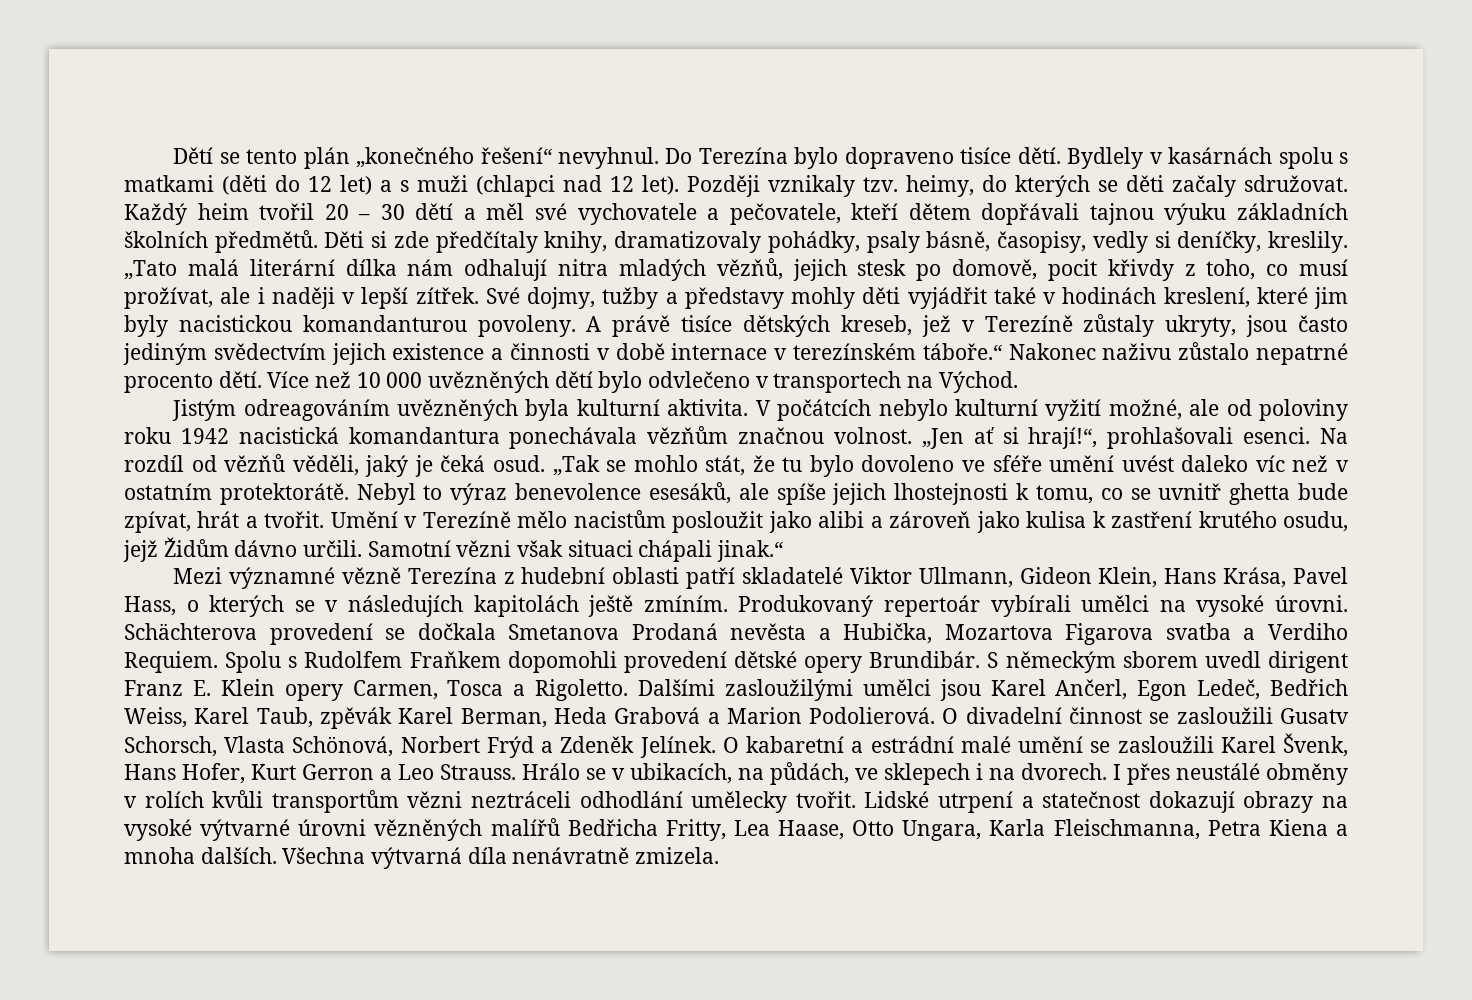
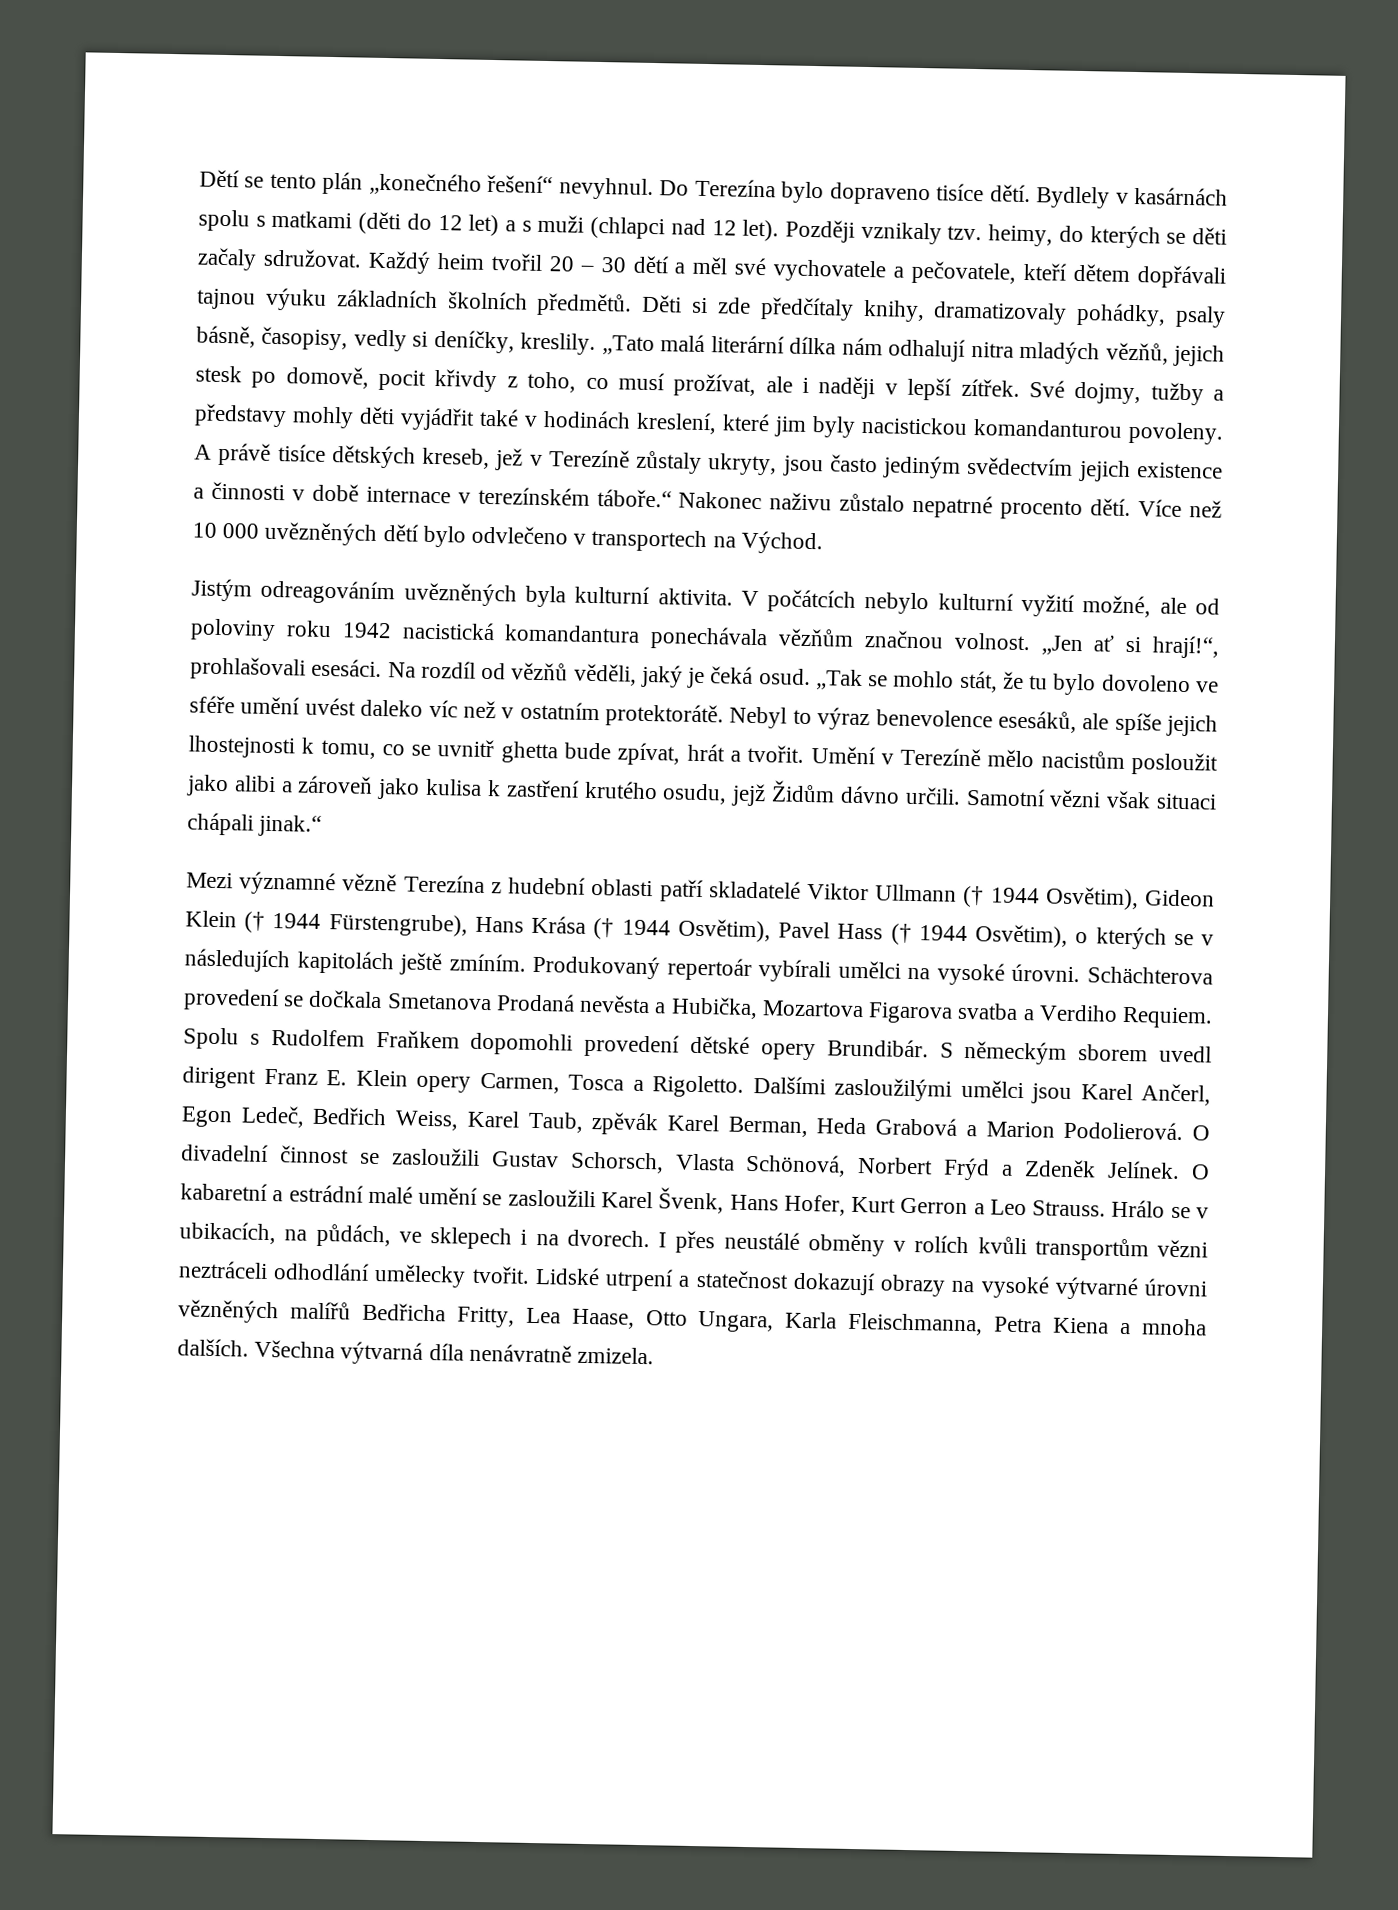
- „Jen ať si hrají!“, prohlašovali esenci.
+ „Jen ať si hrají!“, prohlašovali esesáci.
- Mezi významné vězně Terezína z hudební oblasti patří skladatelé Viktor Ullmann, Gideon Klein, Hans Krása, Pavel Hass, o kterých se v následujích kapitolách ještě zmíním.
+ Mezi významné vězně Terezína z hudební oblasti patří skladatelé Viktor Ullmann († 1944 Osvětim), Gideon Klein († 1944 Fürstengrube), Hans Krása († 1944 Osvětim), Pavel Hass († 1944 Osvětim), o kterých se v následujích kapitolách ještě zmíním.
- O divadelní činnost se zasloužili Gusatv Schorsch, Vlasta Schönová, Norbert Frýd a Zdeněk Jelínek.
+ O divadelní činnost se zasloužili Gustav Schorsch, Vlasta Schönová, Norbert Frýd a Zdeněk Jelínek.

